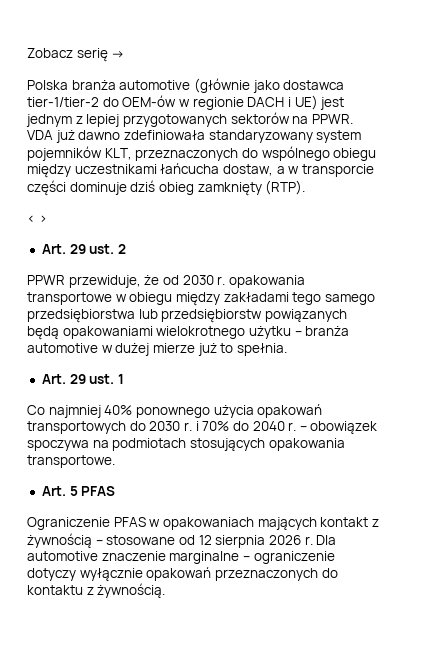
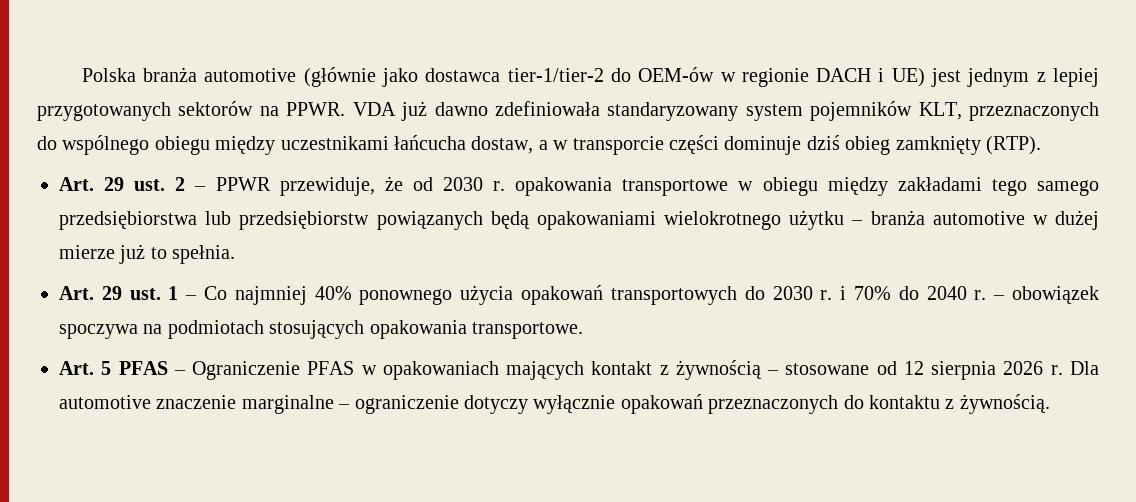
- Zobacz serię →
- ‹ ›
- Art. 29 ust. 2
- PPWR przewiduje, że od 2030 r. opakowania transportowe w obiegu między zakładami tego samego przedsiębiorstwa lub przedsiębiorstw powiązanych będą opakowaniami wielokrotnego użytku – branża automotive w dużej mierze już to spełnia.
+ Art. 29 ust. 2 – PPWR przewiduje, że od 2030 r. opakowania transportowe w obiegu między zakładami tego samego przedsiębiorstwa lub przedsiębiorstw powiązanych będą opakowaniami wielokrotnego użytku – branża automotive w dużej mierze już to spełnia.
- Art. 29 ust. 1
- Co najmniej 40% ponownego użycia opakowań transportowych do 2030 r. i 70% do 2040 r.
+ Art. 29 ust. 1 – Co najmniej 40% ponownego użycia opakowań transportowych do 2030 r. i 70% do 2040 r.
- Art. 5 PFAS
- Ograniczenie PFAS w opakowaniach mających kontakt z żywnością – stosowane od 12 sierpnia 2026 r.
+ Art. 5 PFAS – Ograniczenie PFAS w opakowaniach mających kontakt z żywnością – stosowane od 12 sierpnia 2026 r.

